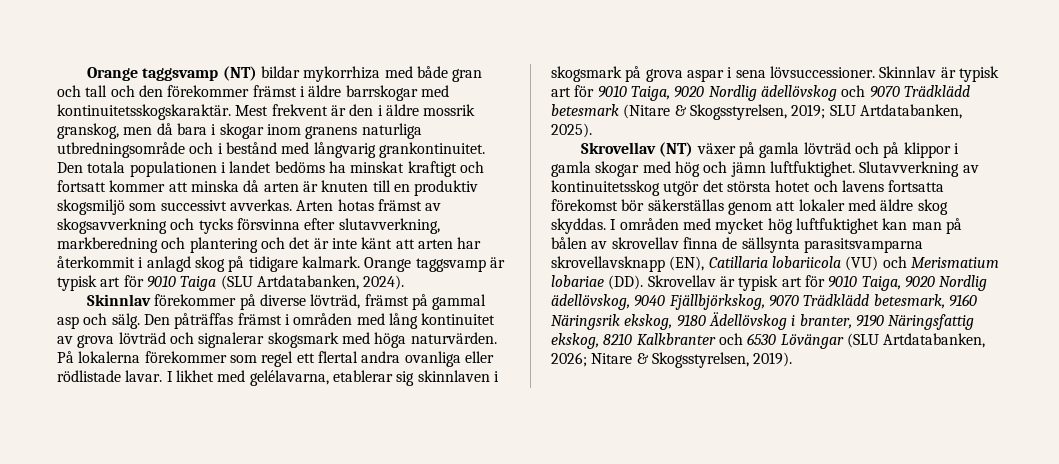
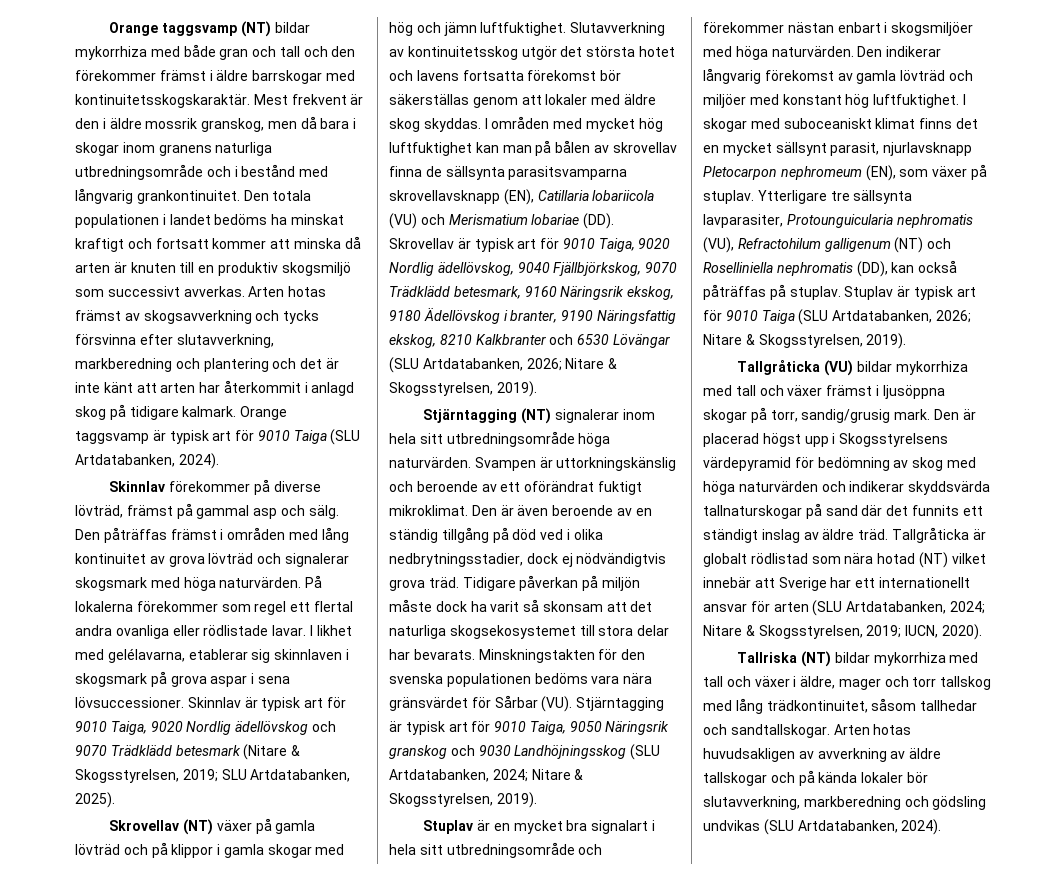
+ Stjärntagging (NT) signalerar inom hela sitt utbredningsområde höga naturvärden. Svampen är uttorkningskänslig och beroende av ett oförändrat fuktigt mikroklimat. Den är även beroende av en ständig tillgång på död ved i olika nedbrytningsstadier, dock ej nödvändigtvis grova träd. Tidigare påverkan på miljön måste dock ha varit så skonsam att det naturliga skogsekosystemet till stora delar har bevarats. Minskningstakten för den svenska populationen bedöms vara nära gränsvärdet för Sårbar (VU). Stjärntagging är typisk art för 9010 Taiga, 9050 Näringsrik granskog och 9030 Landhöjningsskog (SLU Artdatabanken, 2024; Nitare & Skogsstyrelsen, 2019).
+ Stuplav är en mycket bra signalart i hela sitt utbredningsområde och förekommer nästan enbart i skogsmiljöer med höga naturvärden. Den indikerar långvarig förekomst av gamla lövträd och miljöer med konstant hög luftfuktighet. I skogar med suboceaniskt klimat finns det en mycket sällsynt parasit, njurlavsknapp Pletocarpon nephromeum (EN), som växer på stuplav. Ytterligare tre sällsynta lavparasiter, Protounguicularia nephromatis (VU), Refractohilum galligenum (NT) och Roselliniella nephromatis (DD), kan också påträffas på stuplav. Stuplav är typisk art för 9010 Taiga (SLU Artdatabanken, 2026; Nitare & Skogsstyrelsen, 2019).
+ Tallgråticka (VU) bildar mykorrhiza med tall och växer främst i ljusöppna skogar på torr, sandig/grusig mark. Den är placerad högst upp i Skogsstyrelsens värdepyramid för bedömning av skog med höga naturvärden och indikerar skyddsvärda tallnaturskogar på sand där det funnits ett ständigt inslag av äldre träd. Tallgråticka är globalt rödlistad som nära hotad (NT) vilket innebär att Sverige har ett internationellt ansvar för arten (SLU Artdatabanken, 2024; Nitare & Skogsstyrelsen, 2019; IUCN, 2020).
+ Tallriska (NT) bildar mykorrhiza med tall och växer i äldre, mager och torr tallskog med lång trädkontinuitet, såsom tallhedar och sandtallskogar. Arten hotas huvudsakligen av avverkning av äldre tallskogar och på kända lokaler bör slutavverkning, markberedning och gödsling undvikas (SLU Artdatabanken, 2024).

